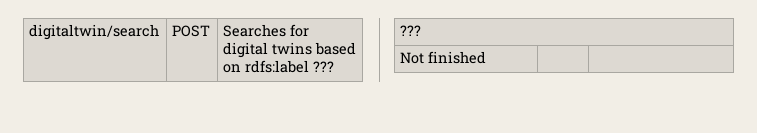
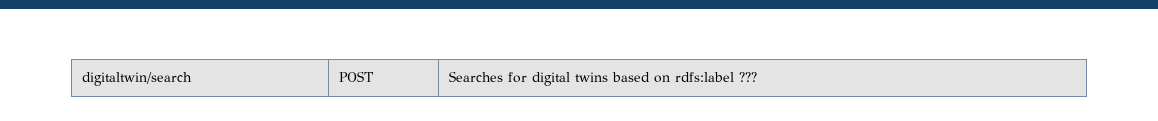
  digitaltwin/search | POST | Searches for digital twins based on rdfs:label ???
- ???
- Not finished | |

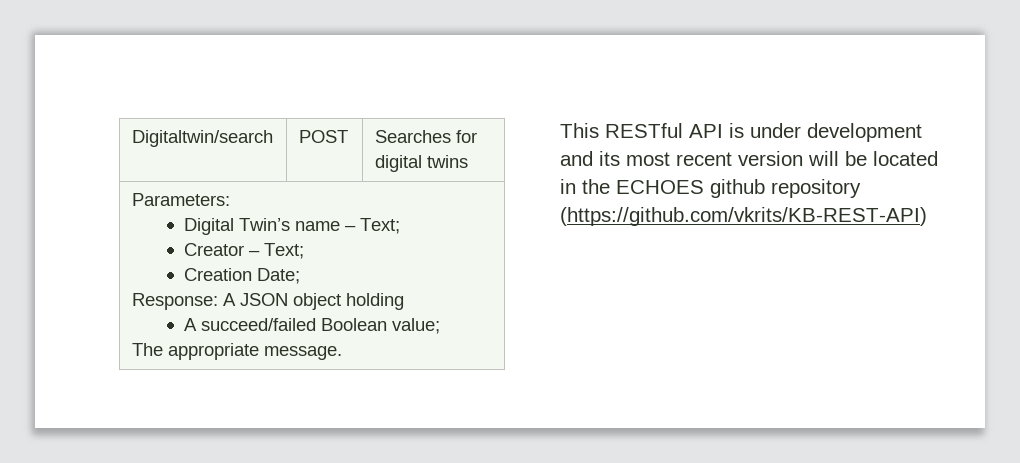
- digitaltwin/search | POST | Searches for digital twins based on rdfs:label ???
+ Digitaltwin/search | POST | Searches for digital twins
+ Parameters:
+ Digital Twin’s name – Text;
+ Creator – Text;
+ Creation Date;
+ Response: A JSON object holding
+ A succeed/failed Boolean value;
+ The appropriate message.
+ This RESTful API is under development and its most recent version will be located in the ECHOES github repository (https://github.com/vkrits/KB-REST-API)

